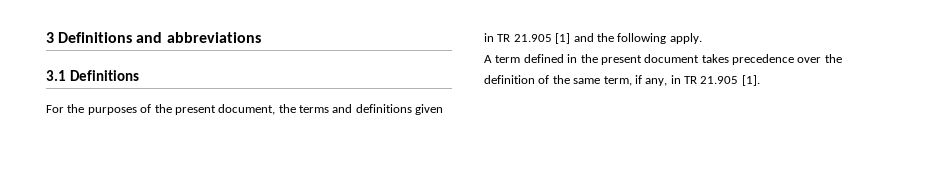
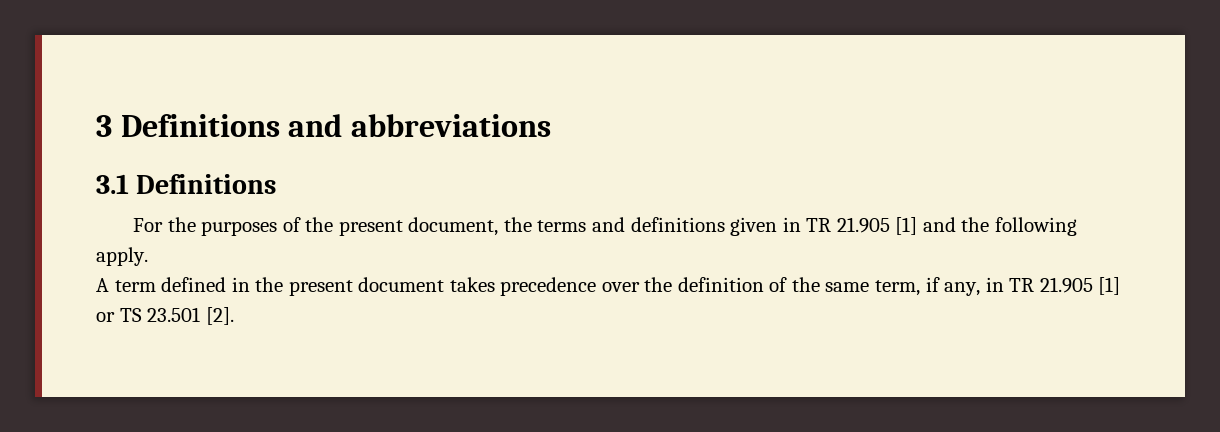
- A term defined in the present document takes precedence over the definition of the same term, if any, in TR 21.905 [1].
+ A term defined in the present document takes precedence over the definition of the same term, if any, in TR 21.905 [1] or TS 23.501 [2].

